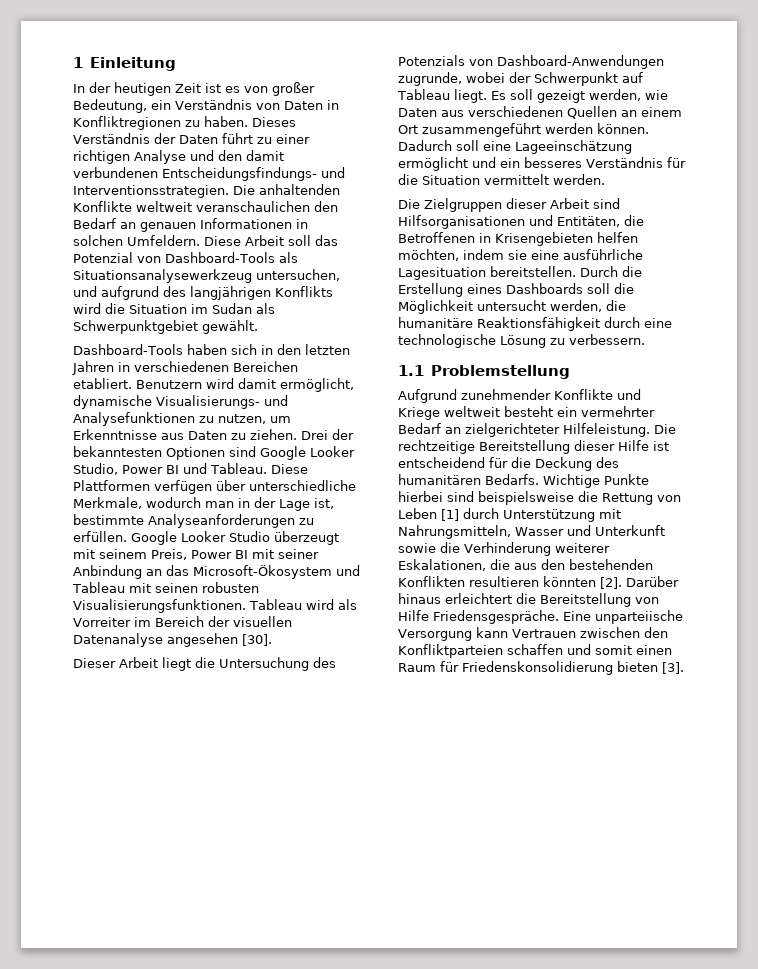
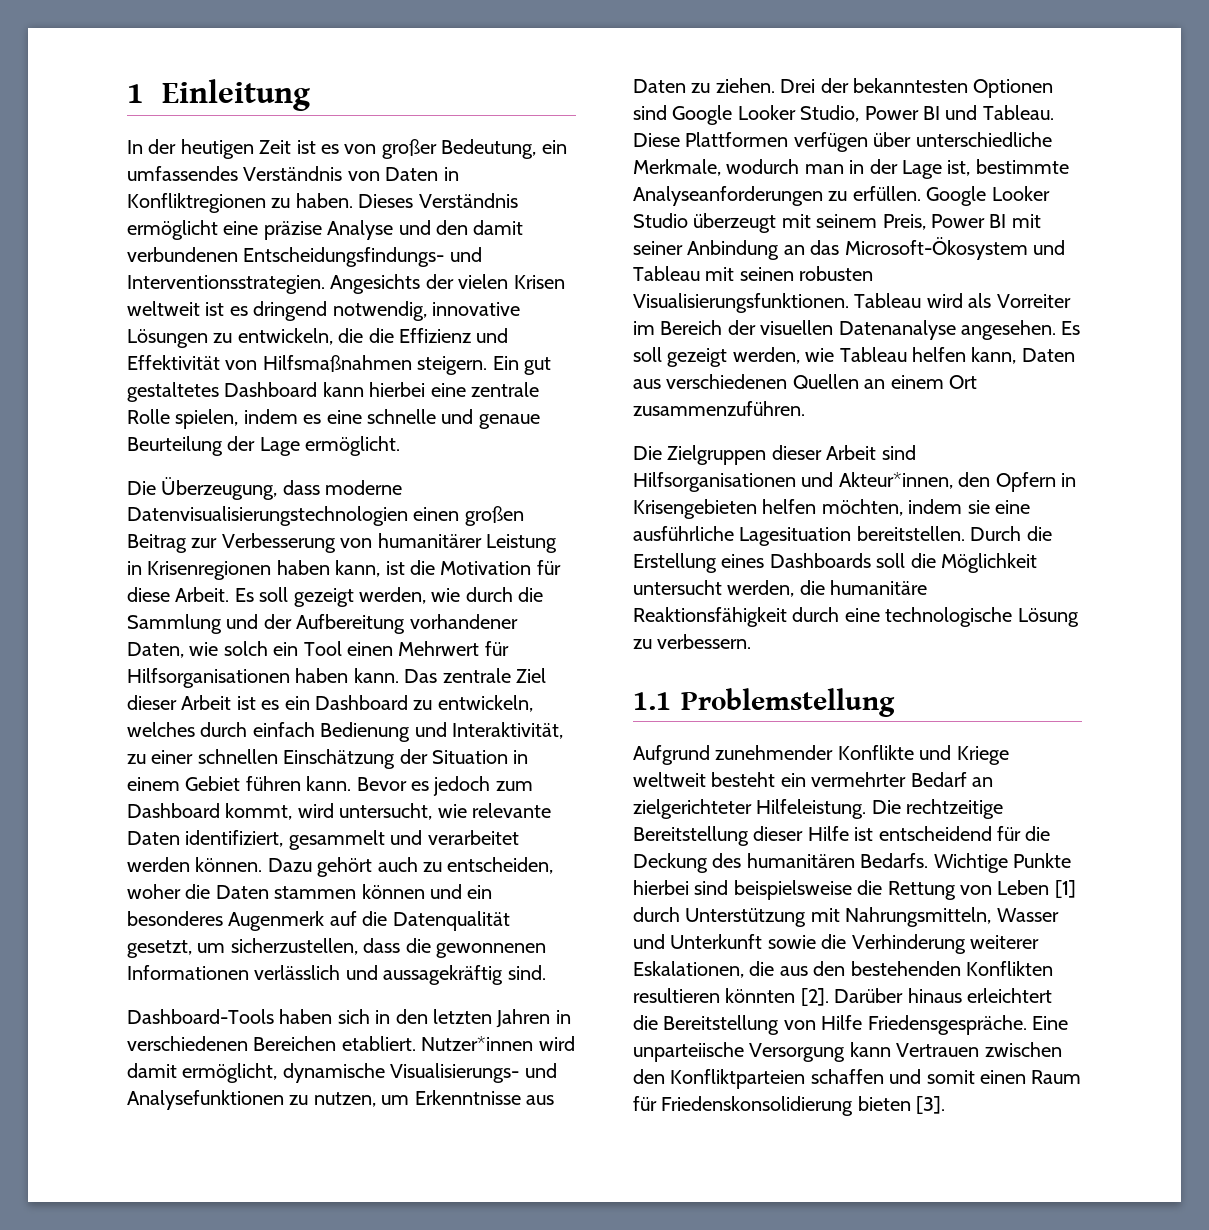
- In der heutigen Zeit ist es von großer Bedeutung, ein Verständnis von Daten in Konfliktregionen zu haben.
+ In der heutigen Zeit ist es von großer Bedeutung, ein umfassendes Verständnis von Daten in Konfliktregionen zu haben.
- Dieses Verständnis der Daten führt zu einer richtigen Analyse und den damit verbundenen Entscheidungsfindungs- und Interventionsstrategien.
+ Dieses Verständnis ermöglicht eine präzise Analyse und den damit verbundenen Entscheidungsfindungs- und Interventionsstrategien.
- Die anhaltenden Konflikte weltweit veranschaulichen den Bedarf an genauen Informationen in solchen Umfeldern. Diese Arbeit soll das Potenzial von Dashboard-Tools als Situationsanalysewerkzeug untersuchen, und aufgrund des langjährigen Konflikts wird die Situation im Sudan als Schwerpunktgebiet gewählt.
+ Angesichts der vielen Krisen weltweit ist es dringend notwendig, innovative Lösungen zu entwickeln, die die Effizienz und Effektivität von Hilfsmaßnahmen steigern. Ein gut gestaltetes Dashboard kann hierbei eine zentrale Rolle spielen, indem es eine schnelle und genaue Beurteilung der Lage ermöglicht.
+ Die Überzeugung, dass moderne Datenvisualisierungstechnologien einen großen Beitrag zur Verbesserung von humanitärer Leistung in Krisenregionen haben kann, ist die Motivation für diese Arbeit. Es soll gezeigt werden, wie durch die Sammlung und der Aufbereitung vorhandener Daten, wie solch ein Tool einen Mehrwert für Hilfsorganisationen haben kann. Das zentrale Ziel dieser Arbeit ist es ein Dashboard zu entwickeln, welches durch einfach Bedienung und Interaktivität, zu einer schnellen Einschätzung der Situation in einem Gebiet führen kann. Bevor es jedoch zum Dashboard kommt, wird untersucht, wie relevante Daten identifiziert, gesammelt und verarbeitet werden können. Dazu gehört auch zu entscheiden, woher die Daten stammen können und ein besonderes Augenmerk auf die Datenqualität gesetzt, um sicherzustellen, dass die gewonnenen Informationen verlässlich und aussagekräftig sind.
- Benutzern wird damit ermöglicht, dynamische Visualisierungs- und Analysefunktionen zu nutzen, um Erkenntnisse aus Daten zu ziehen.
+ Nutzer*innen wird damit ermöglicht, dynamische Visualisierungs- und Analysefunktionen zu nutzen, um Erkenntnisse aus Daten zu ziehen.
- Tableau wird als Vorreiter im Bereich der visuellen Datenanalyse angesehen [30].
- Dieser Arbeit liegt die Untersuchung des Potenzials von Dashboard-Anwendungen zugrunde, wobei der Schwerpunkt auf Tableau liegt. Es soll gezeigt werden, wie Daten aus verschiedenen Quellen an einem Ort zusammengeführt werden können. Dadurch soll eine Lageeinschätzung ermöglicht und ein besseres Verständnis für die Situation vermittelt werden.
+ Tableau wird als Vorreiter im Bereich der visuellen Datenanalyse angesehen. Es soll gezeigt werden, wie Tableau helfen kann, Daten aus verschiedenen Quellen an einem Ort zusammenzuführen.
- Die Zielgruppen dieser Arbeit sind Hilfsorganisationen und Entitäten, die Betroffenen in Krisengebieten helfen möchten, indem sie eine ausführliche Lagesituation bereitstellen.
+ Die Zielgruppen dieser Arbeit sind Hilfsorganisationen und Akteur*innen, den Opfern in Krisengebieten helfen möchten, indem sie eine ausführliche Lagesituation bereitstellen.

